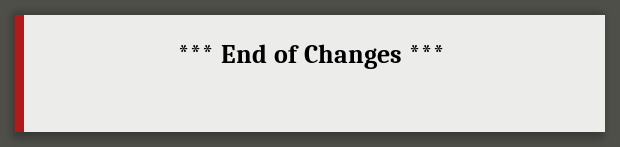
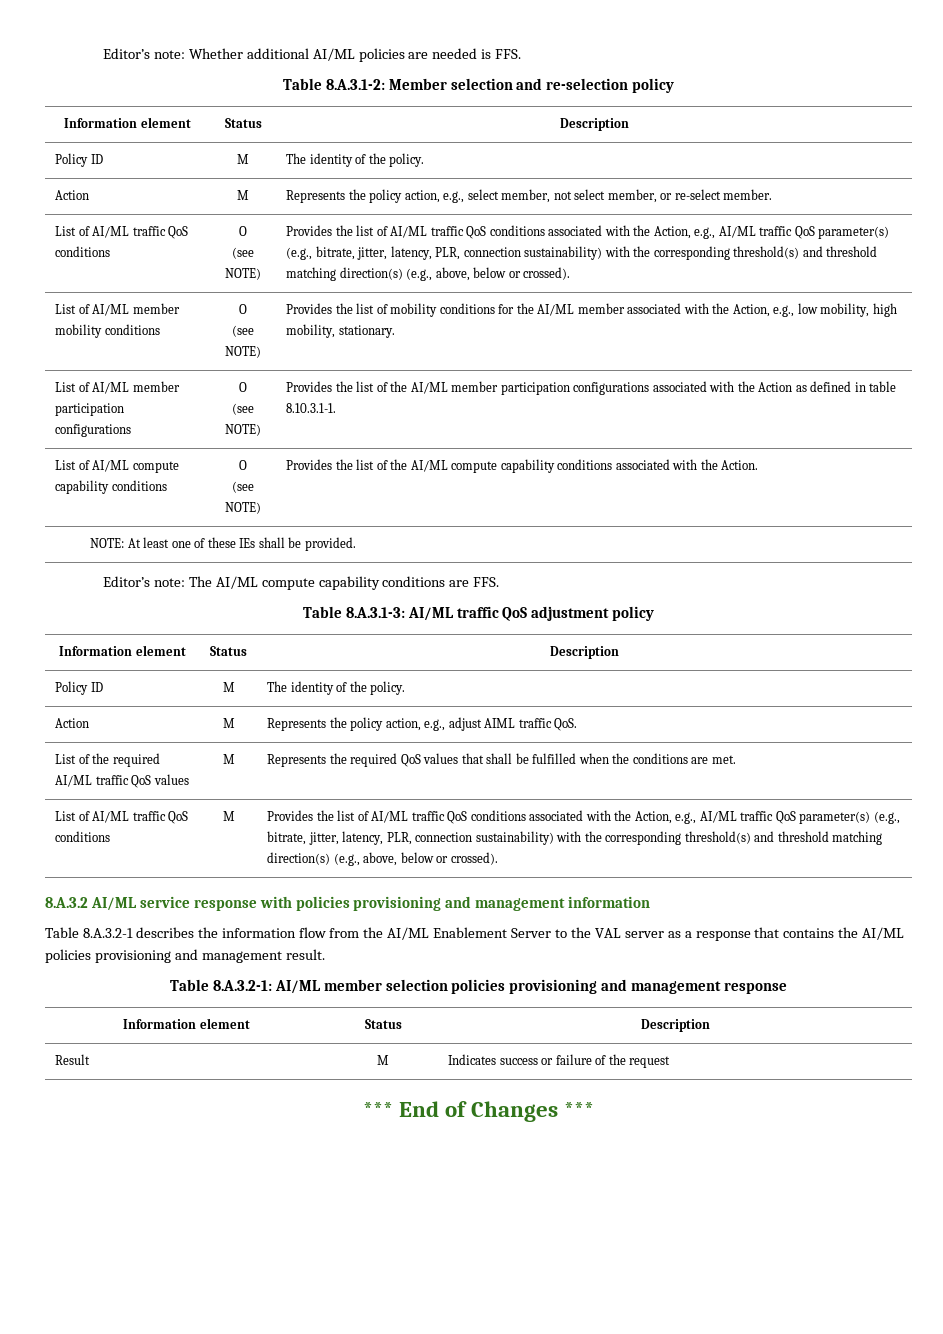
+ Editor’s note: Whether additional AI/ML policies are needed is FFS.
+ Table 8.A.3.1-2: Member selection and re-selection policy
+ Information element | Status | Description
+ Policy ID | M | The identity of the policy.
+ Action | M | Represents the policy action, e.g., select member, not select member, or re-select member.
+ List of AI/ML traffic QoS conditions | O
+ (see NOTE) | Provides the list of AI/ML traffic QoS conditions associated with the Action, e.g., AI/ML traffic QoS parameter(s) (e.g., bitrate, jitter, latency, PLR, connection sustainability) with the corresponding threshold(s) and threshold matching direction(s) (e.g., above, below or crossed).
+ List of AI/ML member mobility conditions | O
+ (see NOTE) | Provides the list of mobility conditions for the AI/ML member associated with the Action, e.g., low mobility, high mobility, stationary.
+ List of AI/ML member participation configurations | O
+ (see NOTE) | Provides the list of the AI/ML member participation configurations associated with the Action as defined in table 8.10.3.1-1.
+ List of AI/ML compute capability conditions | O
+ (see NOTE) | Provides the list of the AI/ML compute capability conditions associated with the Action.
+ NOTE: At least one of these IEs shall be provided.
+ Editor’s note: The AI/ML compute capability conditions are FFS.
+ Table 8.A.3.1-3: AI/ML traffic QoS adjustment policy
+ Information element | Status | Description
+ Policy ID | M | The identity of the policy.
+ Action | M | Represents the policy action, e.g., adjust AIML traffic QoS.
+ List of the required AI/ML traffic QoS values | M | Represents the required QoS values that shall be fulfilled when the conditions are met.
+ List of AI/ML traffic QoS conditions | M | Provides the list of AI/ML traffic QoS conditions associated with the Action, e.g., AI/ML traffic QoS parameter(s) (e.g., bitrate, jitter, latency, PLR, connection sustainability) with the corresponding threshold(s) and threshold matching direction(s) (e.g., above, below or crossed).
+ 8.A.3.2 AI/ML service response with policies provisioning and management information
+ Table 8.A.3.2-1 describes the information flow from the AI/ML Enablement Server to the VAL server as a response that contains the AI/ML policies provisioning and management result.
+ Table 8.A.3.2-1: AI/ML member selection policies provisioning and management response
+ Information element | Status | Description
+ Result | M | Indicates success or failure of the request

